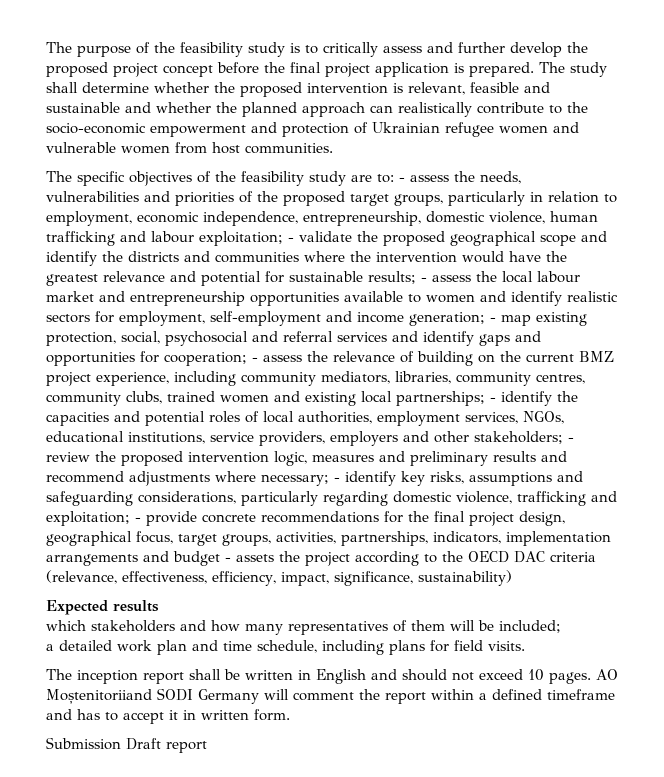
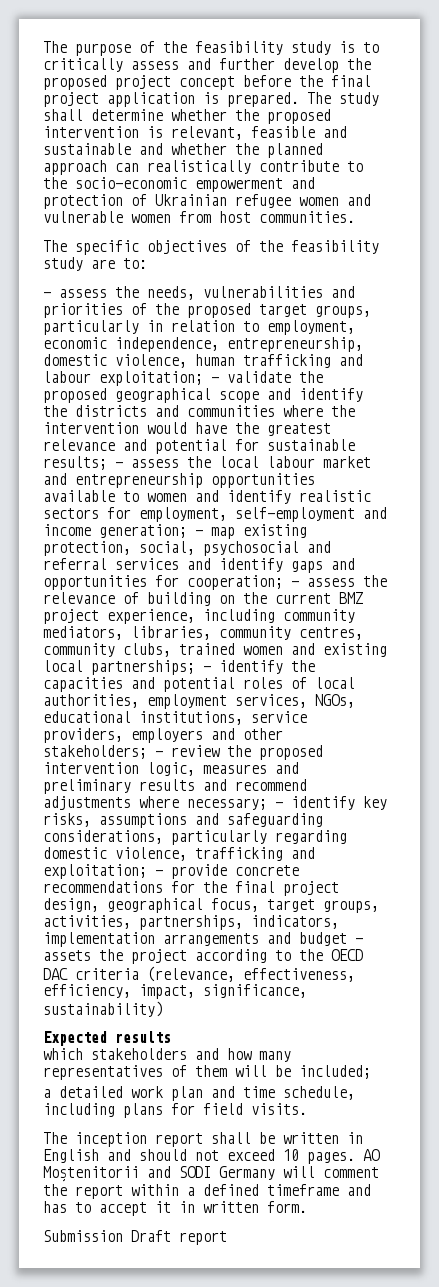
- The specific objectives of the feasibility study are to: - assess the needs, vulnerabilities and priorities of the proposed target groups, particularly in relation to employment, economic independence, entrepreneurship, domestic violence, human trafficking and labour exploitation;
+ The specific objectives of the feasibility study are to:
+ - assess the needs, vulnerabilities and priorities of the proposed target groups, particularly in relation to employment, economic independence, entrepreneurship, domestic violence, human trafficking and labour exploitation;
- AO Moștenitoriiand SODI Germany will comment the report within a defined timeframe and has to accept it in written form.
+ AO Moștenitorii and SODI Germany will comment the report within a defined timeframe and has to accept it in written form.

